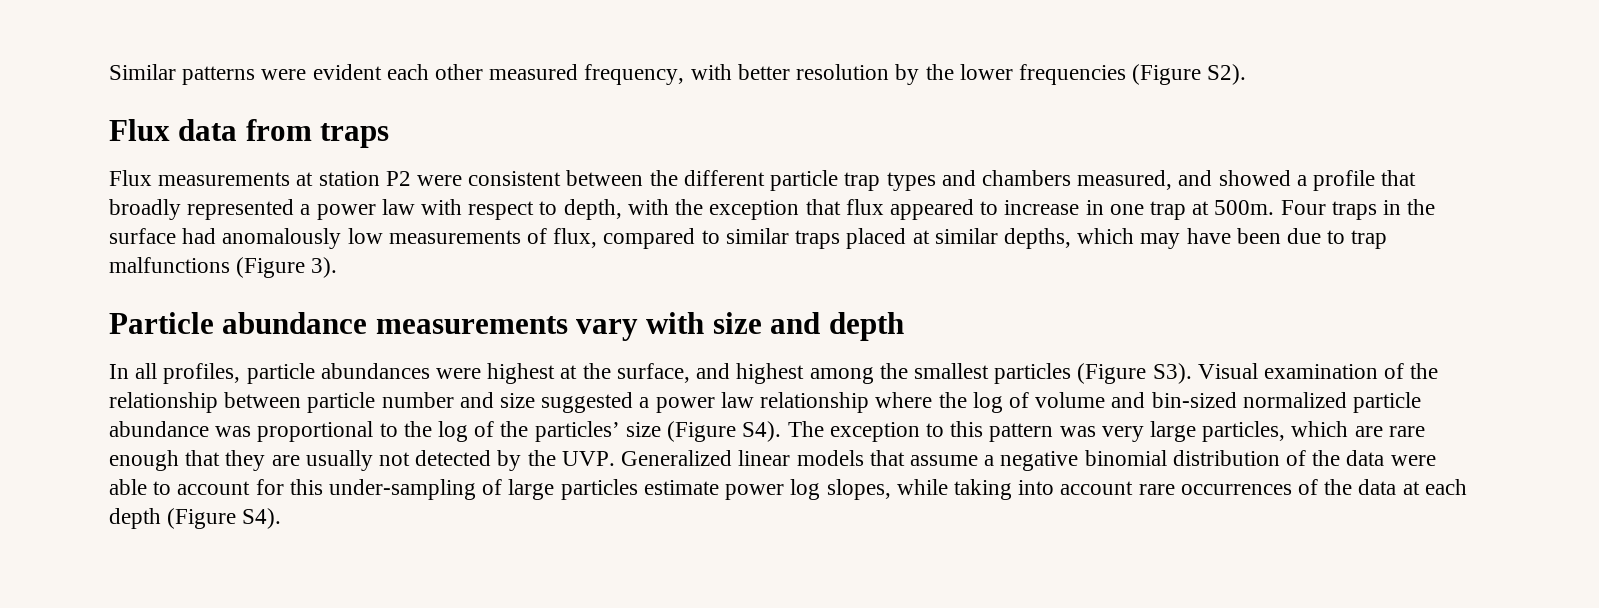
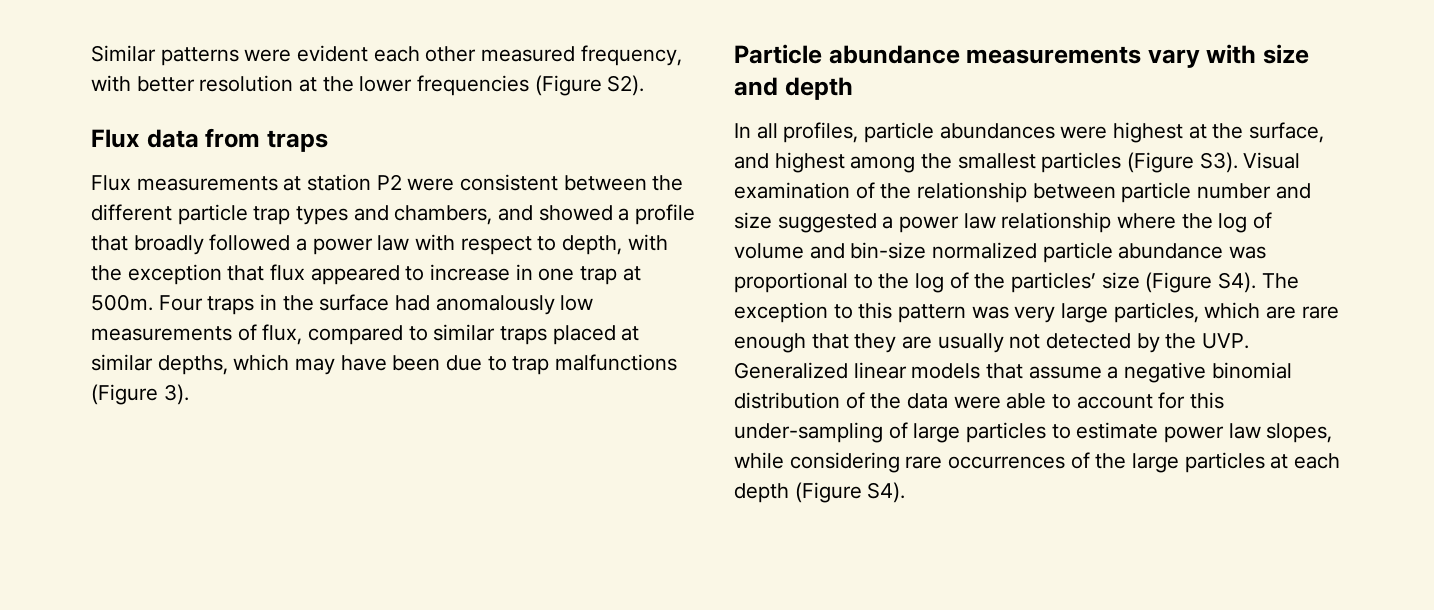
- Similar patterns were evident each other measured frequency, with better resolution by the lower frequencies (Figure S2).
+ Similar patterns were evident each other measured frequency, with better resolution at the lower frequencies (Figure S2).
- Flux measurements at station P2 were consistent between the different particle trap types and chambers measured, and showed a profile that broadly represented a power law with respect to depth, with the exception that flux appeared to increase in one trap at 500m.
+ Flux measurements at station P2 were consistent between the different particle trap types and chambers, and showed a profile that broadly followed a power law with respect to depth, with the exception that flux appeared to increase in one trap at 500m.
- In all profiles, particle abundances were highest at the surface, and highest among the smallest particles (Figure S3). Visual examination of the relationship between particle number and size suggested a power law relationship where the log of volume and bin-sized normalized particle abundance was proportional to the log of the particles’ size (Figure S4). The exception to this pattern was very large particles, which are rare enough that they are usually not detected by the UVP. Generalized linear models that assume a negative binomial distribution of the data were able to account for this under-sampling of large particles estimate power log slopes, while taking into account rare occurrences of the data at each depth (Figure S4).
+ In all profiles, particle abundances were highest at the surface, and highest among the smallest particles (Figure S3). Visual examination of the relationship between particle number and size suggested a power law relationship where the log of volume and bin-size normalized particle abundance was proportional to the log of the particles’ size (Figure S4). The exception to this pattern was very large particles, which are rare enough that they are usually not detected by the UVP. Generalized linear models that assume a negative binomial distribution of the data were able to account for this under-sampling of large particles to estimate power law slopes, while considering rare occurrences of the large particles at each depth (Figure S4).

